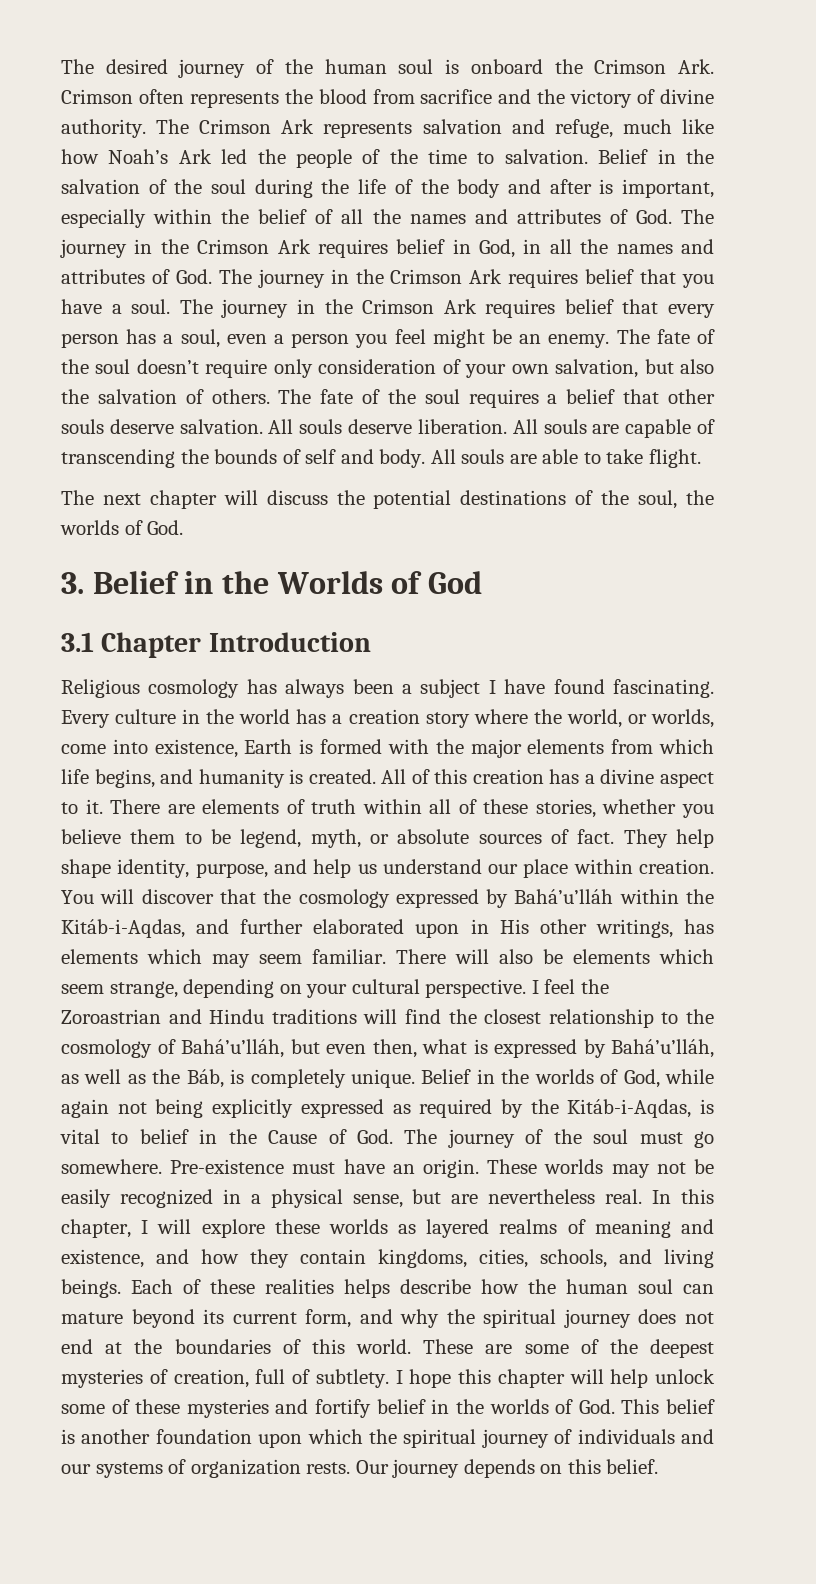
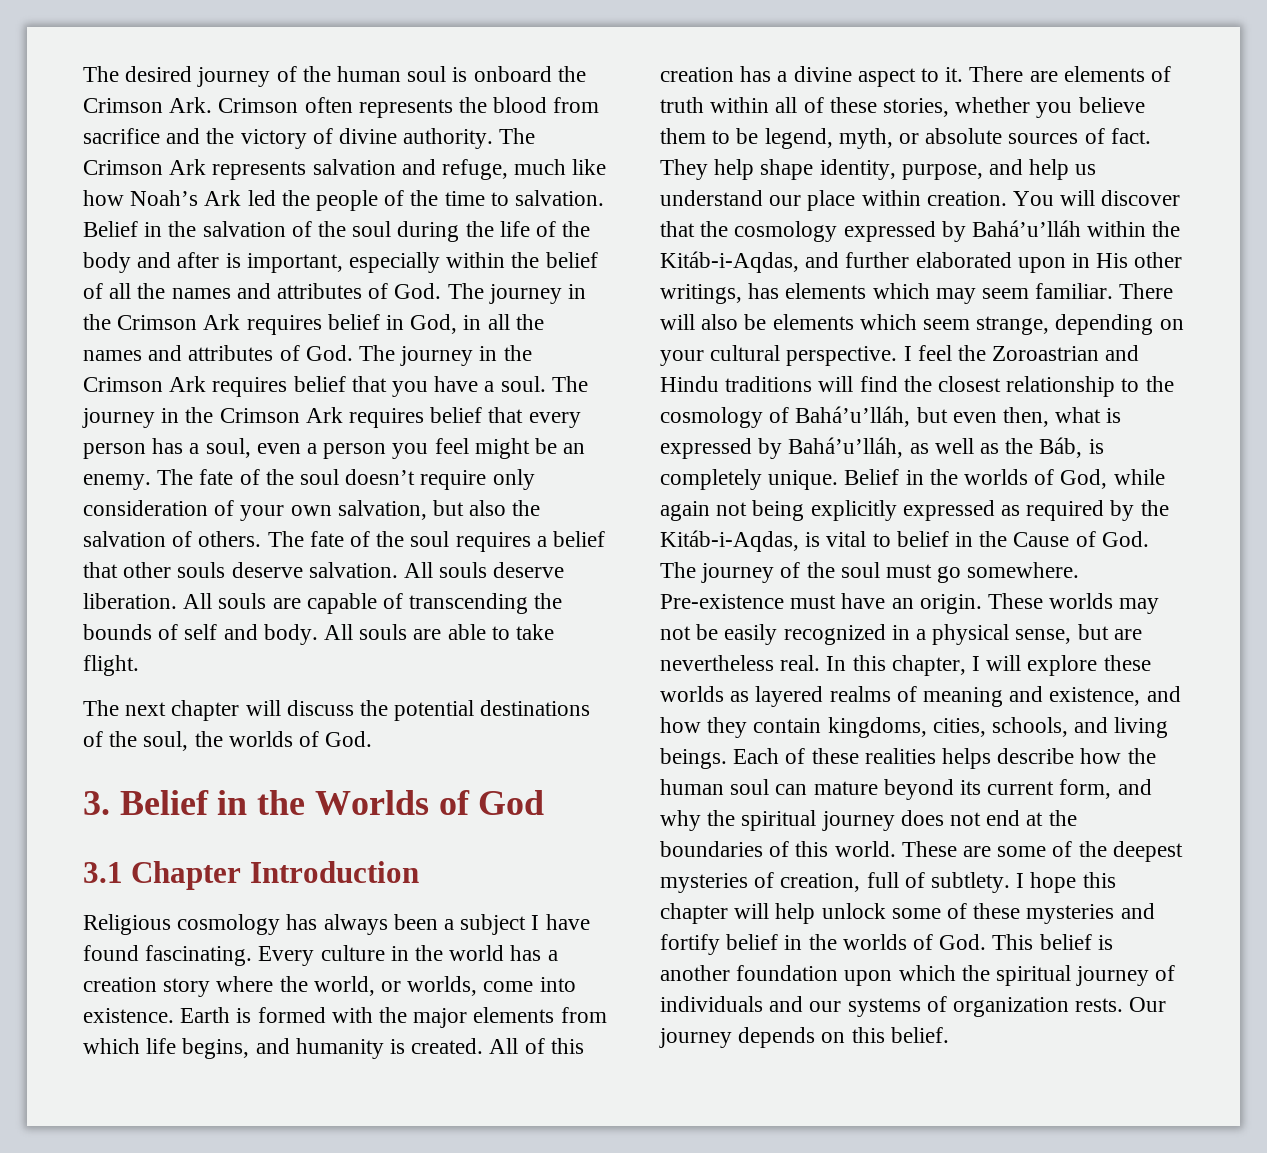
- Every culture in the world has a creation story where the world, or worlds, come into existence, Earth is formed with the major elements from which life begins, and humanity is created.
+ Every culture in the world has a creation story where the world, or worlds, come into existence. Earth is formed with the major elements from which life begins, and humanity is created.

